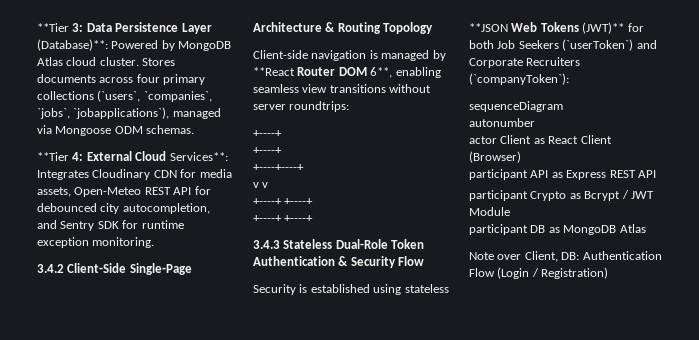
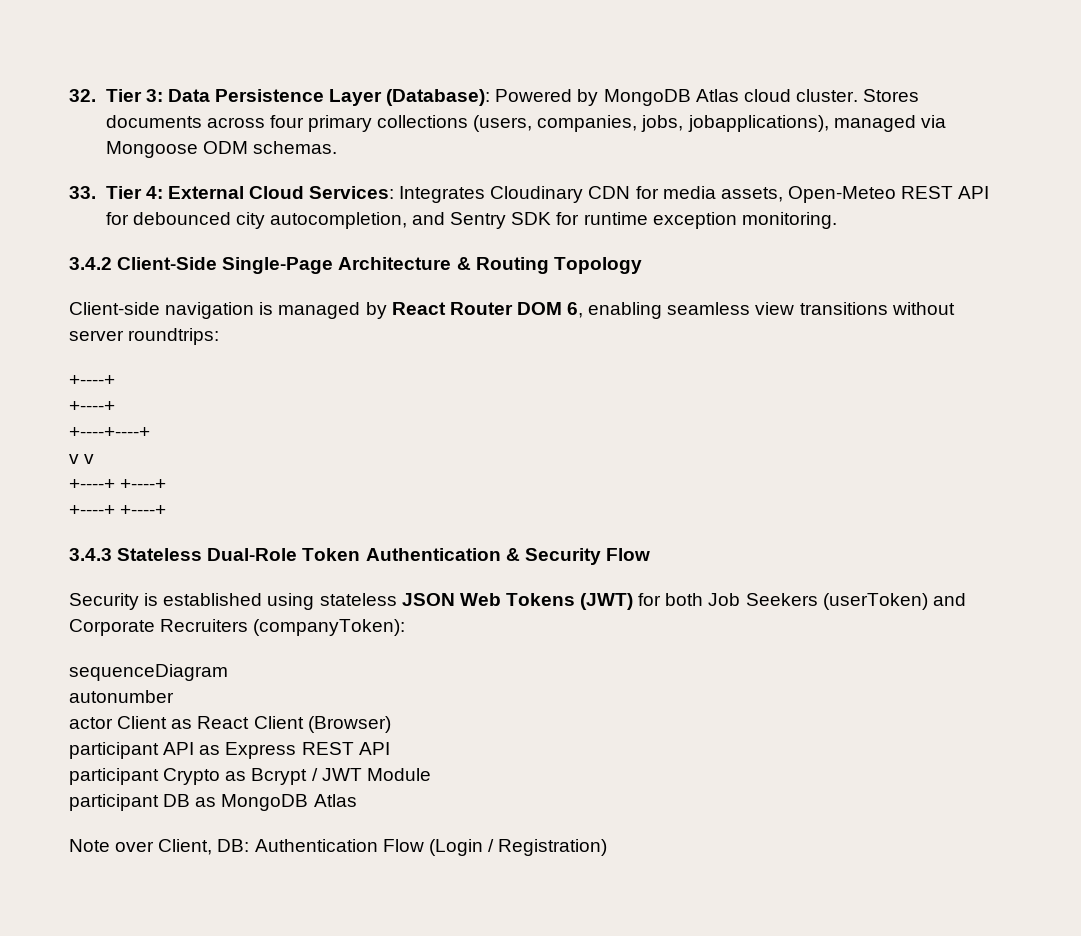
- **Tier 3: Data Persistence Layer (Database)**: Powered by MongoDB Atlas cloud cluster.
+ 32. Tier 3: Data Persistence Layer (Database): Powered by MongoDB Atlas cloud cluster.
- Stores documents across four primary collections (`users`, `companies`, `jobs`, `jobapplications`), managed via Mongoose ODM schemas.
+ Stores documents across four primary collections (users, companies, jobs, jobapplications), managed via Mongoose ODM schemas.
- **Tier 4: External Cloud Services**: Integrates Cloudinary CDN for media assets, Open-Meteo REST API for debounced city autocompletion, and Sentry SDK for runtime exception monitoring.
+ 33. Tier 4: External Cloud Services: Integrates Cloudinary CDN for media assets, Open-Meteo REST API for debounced city autocompletion, and Sentry SDK for runtime exception monitoring.
- Client-side navigation is managed by **React Router DOM 6**, enabling seamless view transitions without server roundtrips:
+ Client-side navigation is managed by React Router DOM 6, enabling seamless view transitions without server roundtrips:
- Security is established using stateless **JSON Web Tokens (JWT)** for both Job Seekers (`userToken`) and Corporate Recruiters (`companyToken`):
+ Security is established using stateless JSON Web Tokens (JWT) for both Job Seekers (userToken) and Corporate Recruiters (companyToken):

